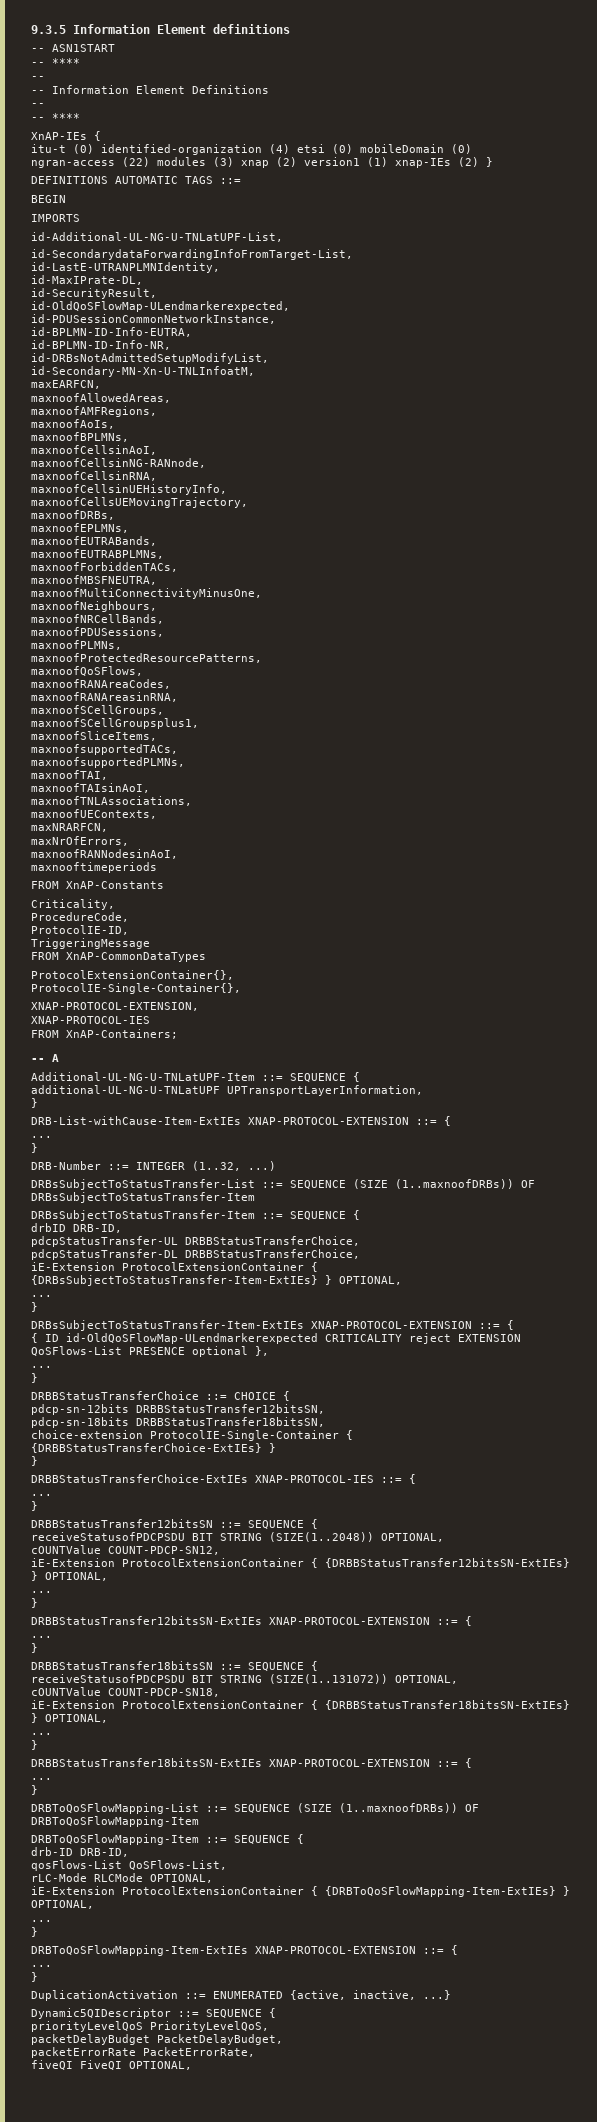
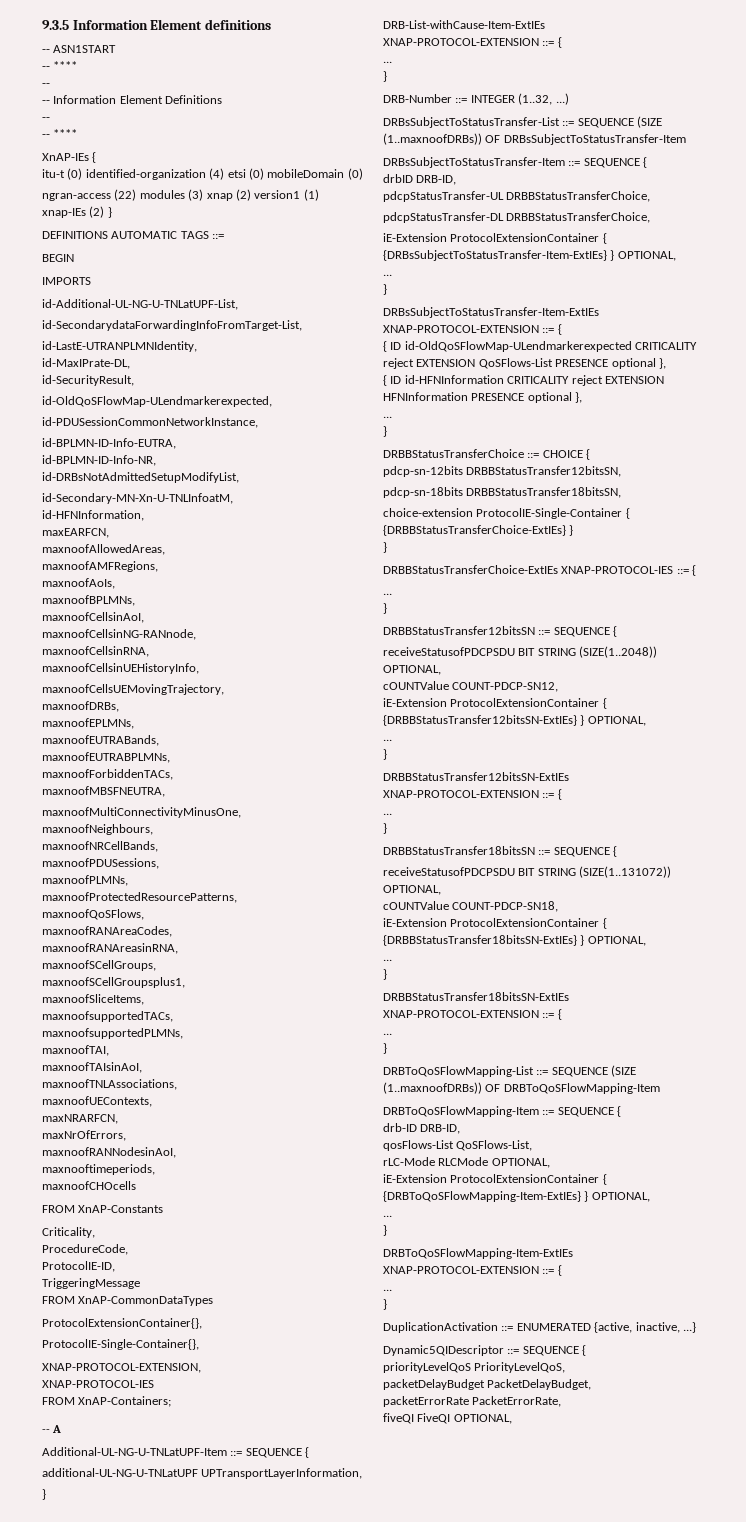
+ id-HFNInformation,
- maxnooftimeperiods
+ maxnooftimeperiods,
+ maxnoofCHOcells
+ { ID id-HFNInformation CRITICALITY reject EXTENSION HFNInformation PRESENCE optional },

